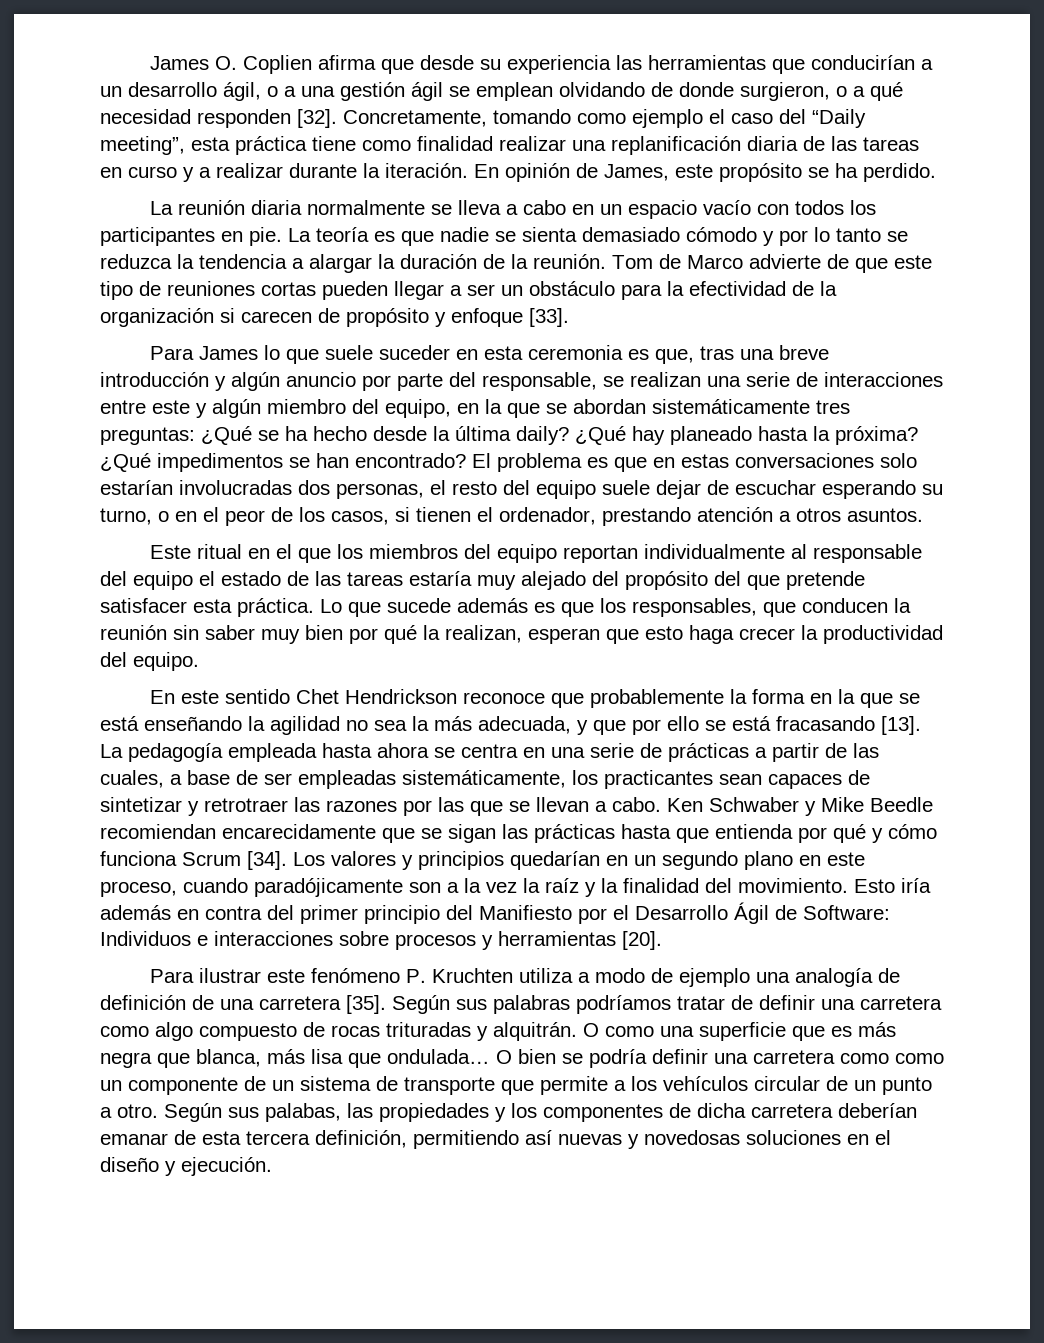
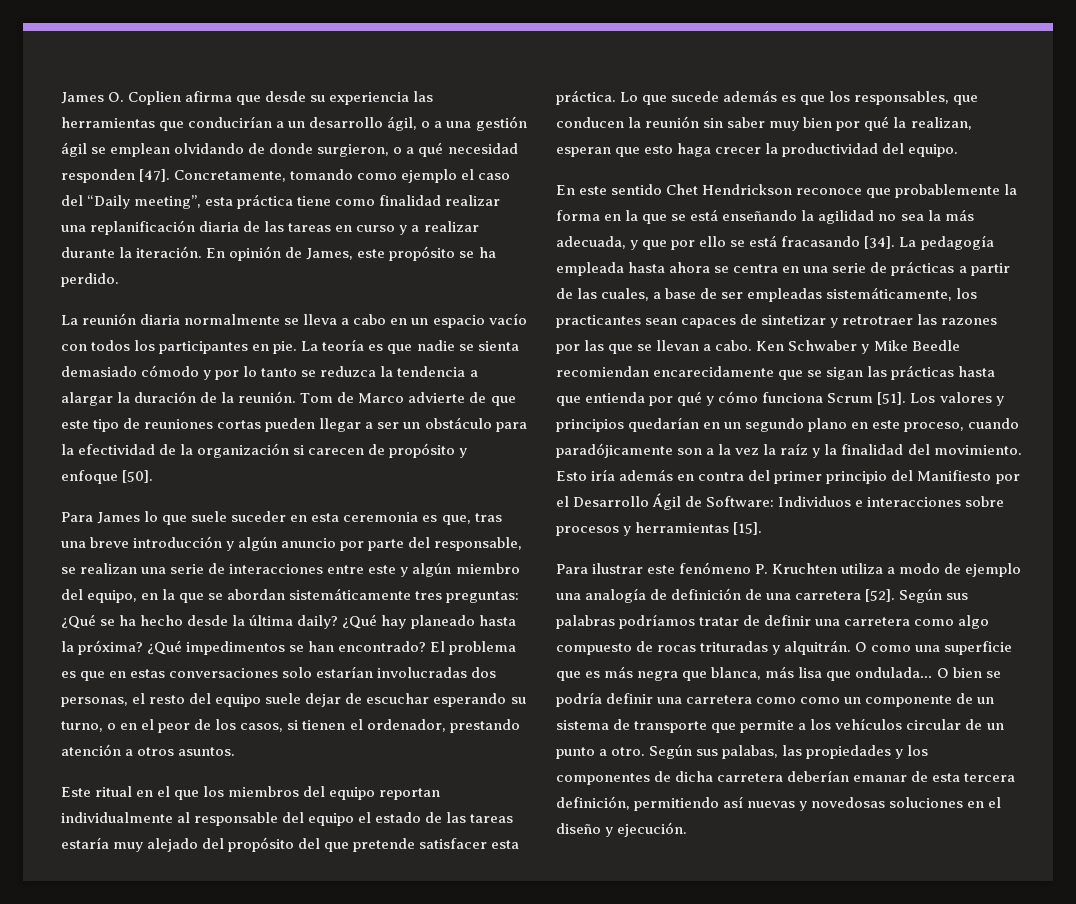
- James O. Coplien afirma que desde su experiencia las herramientas que conducirían a un desarrollo ágil, o a una gestión ágil se emplean olvidando de donde surgieron, o a qué necesidad responden [32].
+ James O. Coplien afirma que desde su experiencia las herramientas que conducirían a un desarrollo ágil, o a una gestión ágil se emplean olvidando de donde surgieron, o a qué necesidad responden [47].
- Tom de Marco advierte de que este tipo de reuniones cortas pueden llegar a ser un obstáculo para la efectividad de la organización si carecen de propósito y enfoque [33].
+ Tom de Marco advierte de que este tipo de reuniones cortas pueden llegar a ser un obstáculo para la efectividad de la organización si carecen de propósito y enfoque [50].
- En este sentido Chet Hendrickson reconoce que probablemente la forma en la que se está enseñando la agilidad no sea la más adecuada, y que por ello se está fracasando [13].
+ En este sentido Chet Hendrickson reconoce que probablemente la forma en la que se está enseñando la agilidad no sea la más adecuada, y que por ello se está fracasando [34].
- Ken Schwaber y Mike Beedle recomiendan encarecidamente que se sigan las prácticas hasta que entienda por qué y cómo funciona Scrum [34].
+ Ken Schwaber y Mike Beedle recomiendan encarecidamente que se sigan las prácticas hasta que entienda por qué y cómo funciona Scrum [51].
- Esto iría además en contra del primer principio del Manifiesto por el Desarrollo Ágil de Software: Individuos e interacciones sobre procesos y herramientas [20].
+ Esto iría además en contra del primer principio del Manifiesto por el Desarrollo Ágil de Software: Individuos e interacciones sobre procesos y herramientas [15].
- Para ilustrar este fenómeno P. Kruchten utiliza a modo de ejemplo una analogía de definición de una carretera [35].
+ Para ilustrar este fenómeno P. Kruchten utiliza a modo de ejemplo una analogía de definición de una carretera [52].

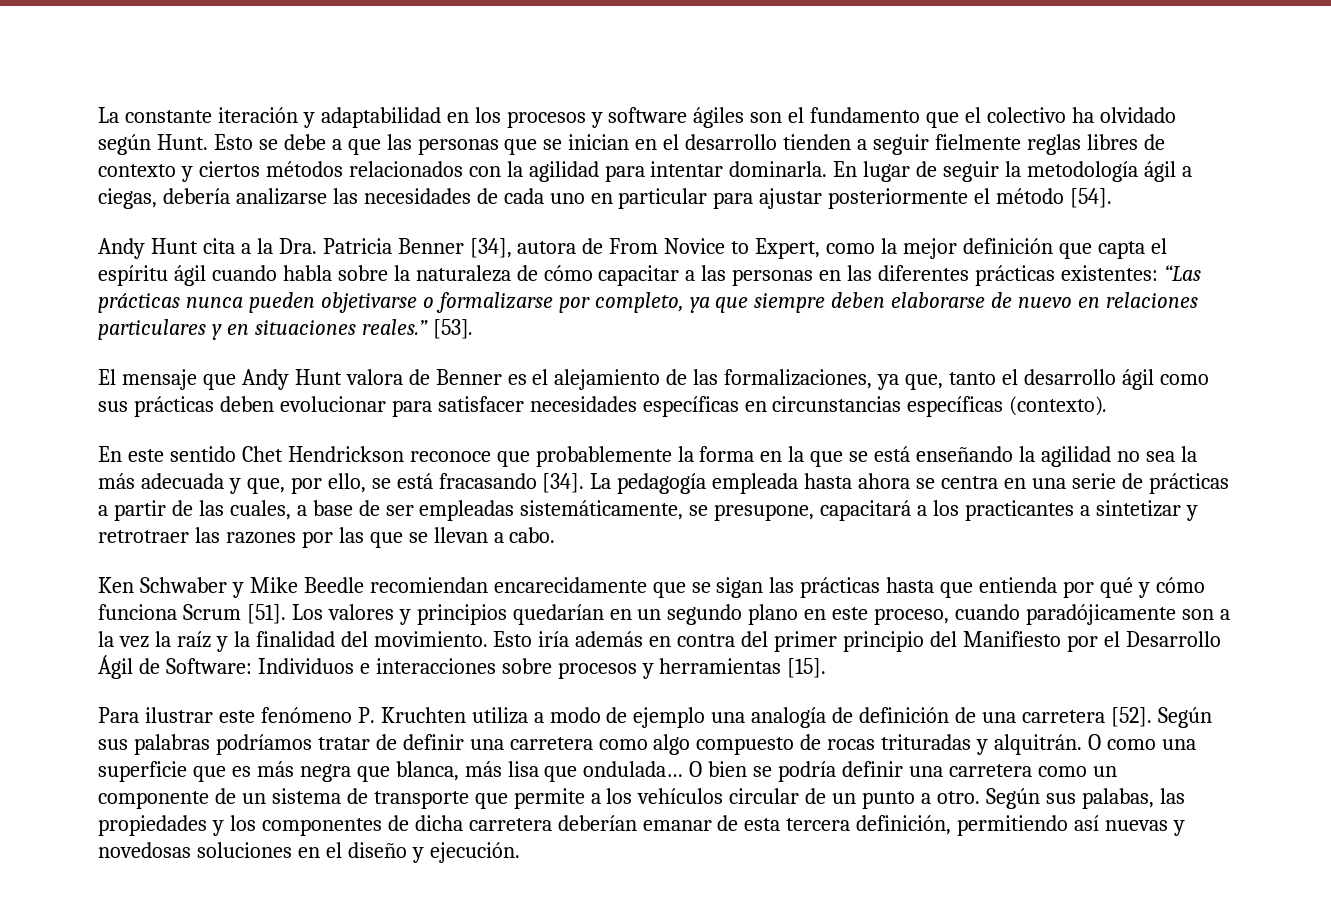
- James O. Coplien afirma que desde su experiencia las herramientas que conducirían a un desarrollo ágil, o a una gestión ágil se emplean olvidando de donde surgieron, o a qué necesidad responden [47]. Concretamente, tomando como ejemplo el caso del “Daily meeting”, esta práctica tiene como finalidad realizar una replanificación diaria de las tareas en curso y a realizar durante la iteración. En opinión de James, este propósito se ha perdido.
- La reunión diaria normalmente se lleva a cabo en un espacio vacío con todos los participantes en pie. La teoría es que nadie se sienta demasiado cómodo y por lo tanto se reduzca la tendencia a alargar la duración de la reunión. Tom de Marco advierte de que este tipo de reuniones cortas pueden llegar a ser un obstáculo para la efectividad de la organización si carecen de propósito y enfoque [50].
- Para James lo que suele suceder en esta ceremonia es que, tras una breve introducción y algún anuncio por parte del responsable, se realizan una serie de interacciones entre este y algún miembro del equipo, en la que se abordan sistemáticamente tres preguntas: ¿Qué se ha hecho desde la última daily? ¿Qué hay planeado hasta la próxima? ¿Qué impedimentos se han encontrado? El problema es que en estas conversaciones solo estarían involucradas dos personas, el resto del equipo suele dejar de escuchar esperando su turno, o en el peor de los casos, si tienen el ordenador, prestando atención a otros asuntos.
- Este ritual en el que los miembros del equipo reportan individualmente al responsable del equipo el estado de las tareas estaría muy alejado del propósito del que pretende satisfacer esta práctica. Lo que sucede además es que los responsables, que conducen la reunión sin saber muy bien por qué la realizan, esperan que esto haga crecer la productividad del equipo.
+ La constante iteración y adaptabilidad en los procesos y software ágiles son el fundamento que el colectivo ha olvidado según Hunt. Esto se debe a que las personas que se inician en el desarrollo tienden a seguir fielmente reglas libres de contexto y ciertos métodos relacionados con la agilidad para intentar dominarla. En lugar de seguir la metodología ágil a ciegas, debería analizarse las necesidades de cada uno en particular para ajustar posteriormente el método [54].
+ Andy Hunt cita a la Dra. Patricia Benner [34], autora de From Novice to Expert, como la mejor definición que capta el espíritu ágil cuando habla sobre la naturaleza de cómo capacitar a las personas en las diferentes prácticas existentes: “Las prácticas nunca pueden objetivarse o formalizarse por completo, ya que siempre deben elaborarse de nuevo en relaciones particulares y en situaciones reales.” [53].
+ El mensaje que Andy Hunt valora de Benner es el alejamiento de las formalizaciones, ya que, tanto el desarrollo ágil como sus prácticas deben evolucionar para satisfacer necesidades específicas en circunstancias específicas (contexto).
- En este sentido Chet Hendrickson reconoce que probablemente la forma en la que se está enseñando la agilidad no sea la más adecuada, y que por ello se está fracasando [34].
+ En este sentido Chet Hendrickson reconoce que probablemente la forma en la que se está enseñando la agilidad no sea la más adecuada y que, por ello, se está fracasando [34].
- La pedagogía empleada hasta ahora se centra en una serie de prácticas a partir de las cuales, a base de ser empleadas sistemáticamente, los practicantes sean capaces de sintetizar y retrotraer las razones por las que se llevan a cabo. Ken Schwaber y Mike Beedle recomiendan encarecidamente que se sigan las prácticas hasta que entienda por qué y cómo funciona Scrum [51].
+ La pedagogía empleada hasta ahora se centra en una serie de prácticas a partir de las cuales, a base de ser empleadas sistemáticamente, se presupone, capacitará a los practicantes a sintetizar y retrotraer las razones por las que se llevan a cabo.
+ Ken Schwaber y Mike Beedle recomiendan encarecidamente que se sigan las prácticas hasta que entienda por qué y cómo funciona Scrum [51].
- O bien se podría definir una carretera como como un componente de un sistema de transporte que permite a los vehículos circular de un punto a otro.
+ O bien se podría definir una carretera como un componente de un sistema de transporte que permite a los vehículos circular de un punto a otro.

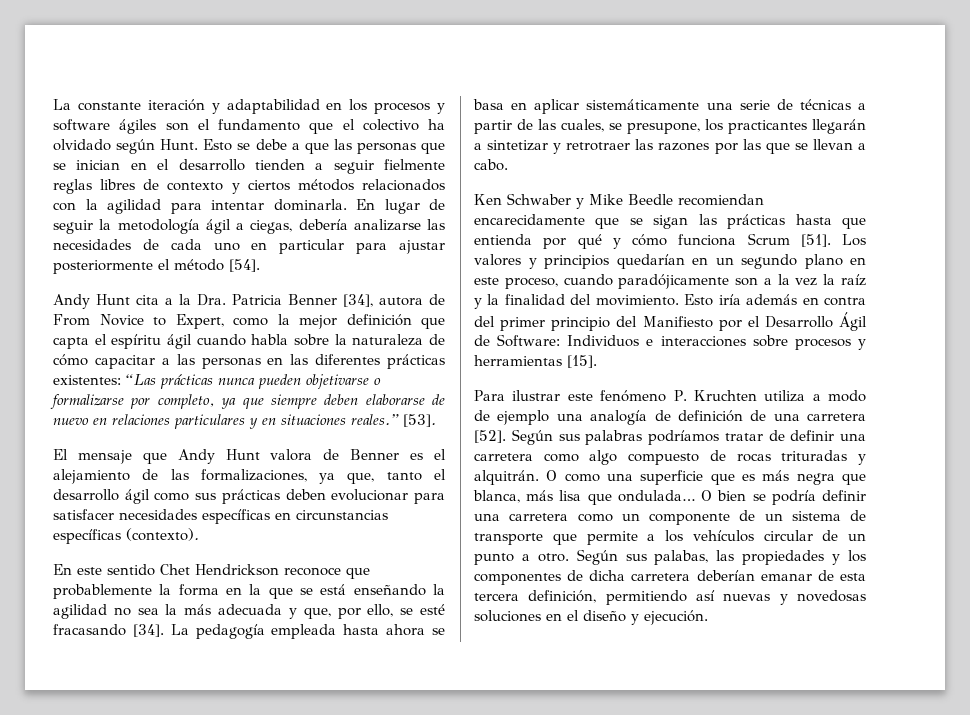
- En este sentido Chet Hendrickson reconoce que probablemente la forma en la que se está enseñando la agilidad no sea la más adecuada y que, por ello, se está fracasando [34].
+ En este sentido Chet Hendrickson reconoce que probablemente la forma en la que se está enseñando la agilidad no sea la más adecuada y que, por ello, se esté fracasando [34].
- La pedagogía empleada hasta ahora se centra en una serie de prácticas a partir de las cuales, a base de ser empleadas sistemáticamente, se presupone, capacitará a los practicantes a sintetizar y retrotraer las razones por las que se llevan a cabo.
+ La pedagogía empleada hasta ahora se basa en aplicar sistemáticamente una serie de técnicas a partir de las cuales, se presupone, los practicantes llegarán a sintetizar y retrotraer las razones por las que se llevan a cabo.

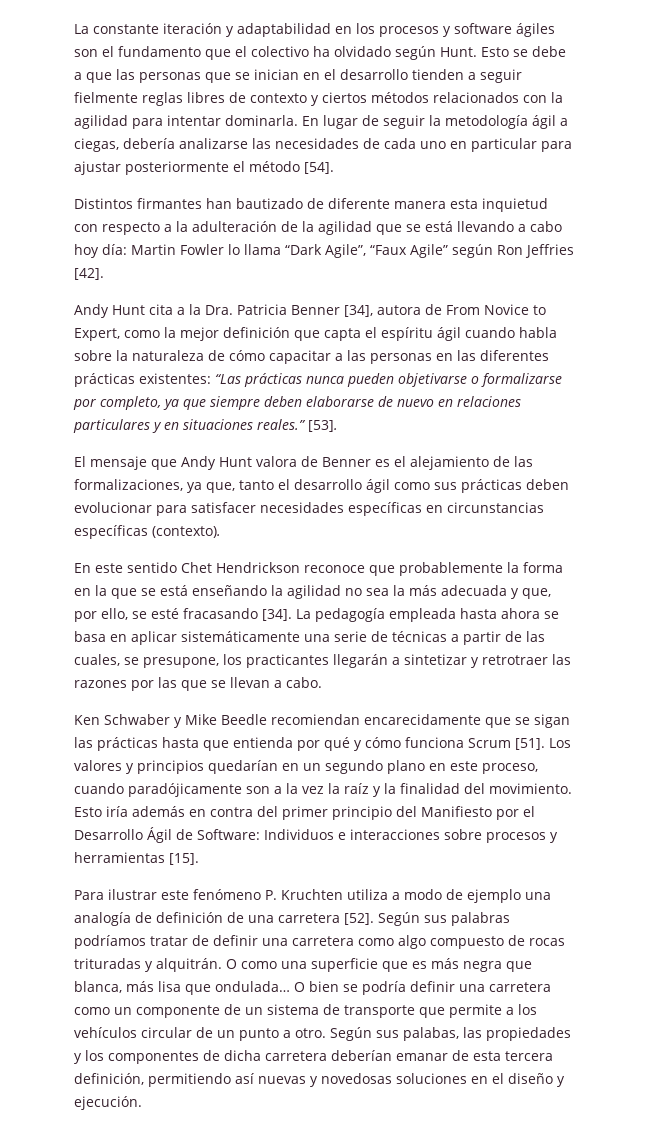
+ Distintos firmantes han bautizado de diferente manera esta inquietud con respecto a la adulteración de la agilidad que se está llevando a cabo hoy día: Martin Fowler lo llama “Dark Agile”, “Faux Agile” según Ron Jeffries [42].

